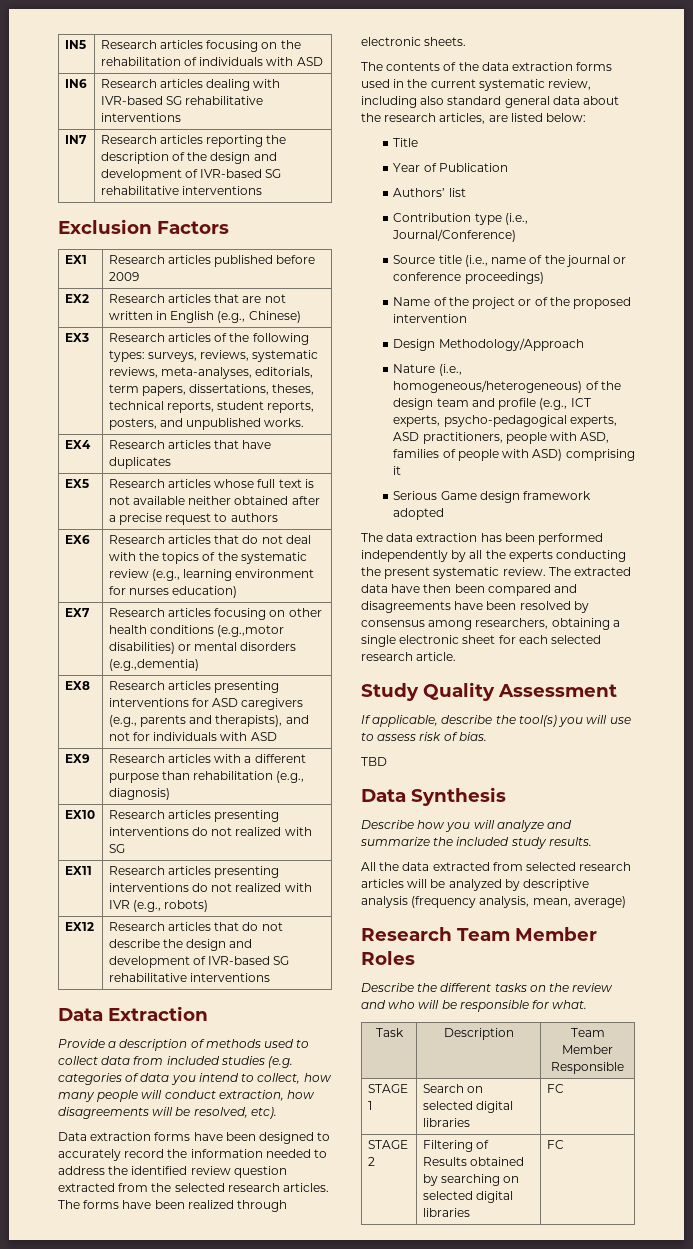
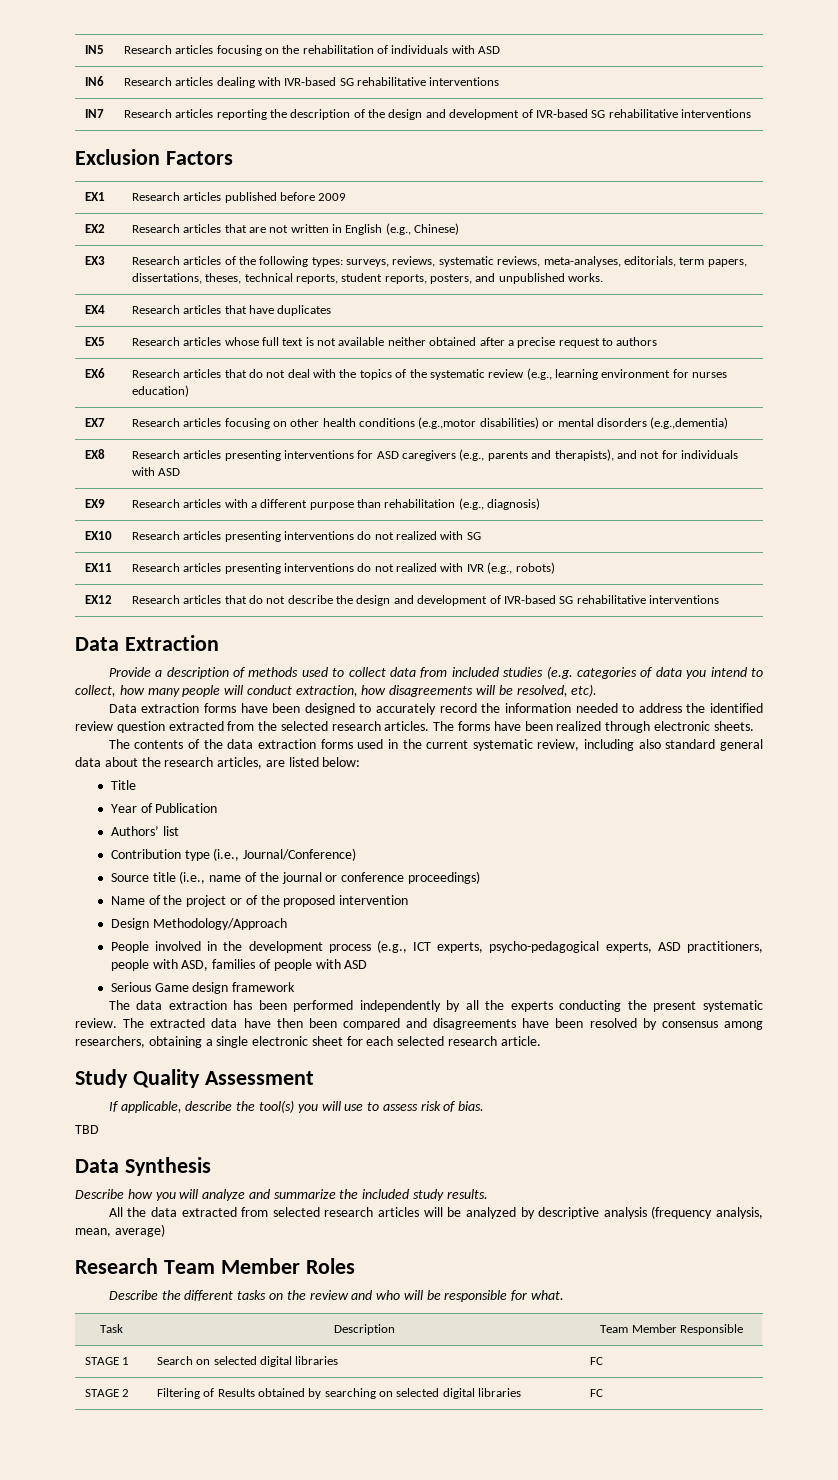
- Nature (i.e., homogeneous/heterogeneous) of the design team and profile (e.g., ICT experts, psycho-pedagogical experts, ASD practitioners, people with ASD, families of people with ASD) comprising it
+ People involved in the development process (e.g., ICT experts, psycho-pedagogical experts, ASD practitioners, people with ASD, families of people with ASD
- Serious Game design framework adopted
+ Serious Game design framework

